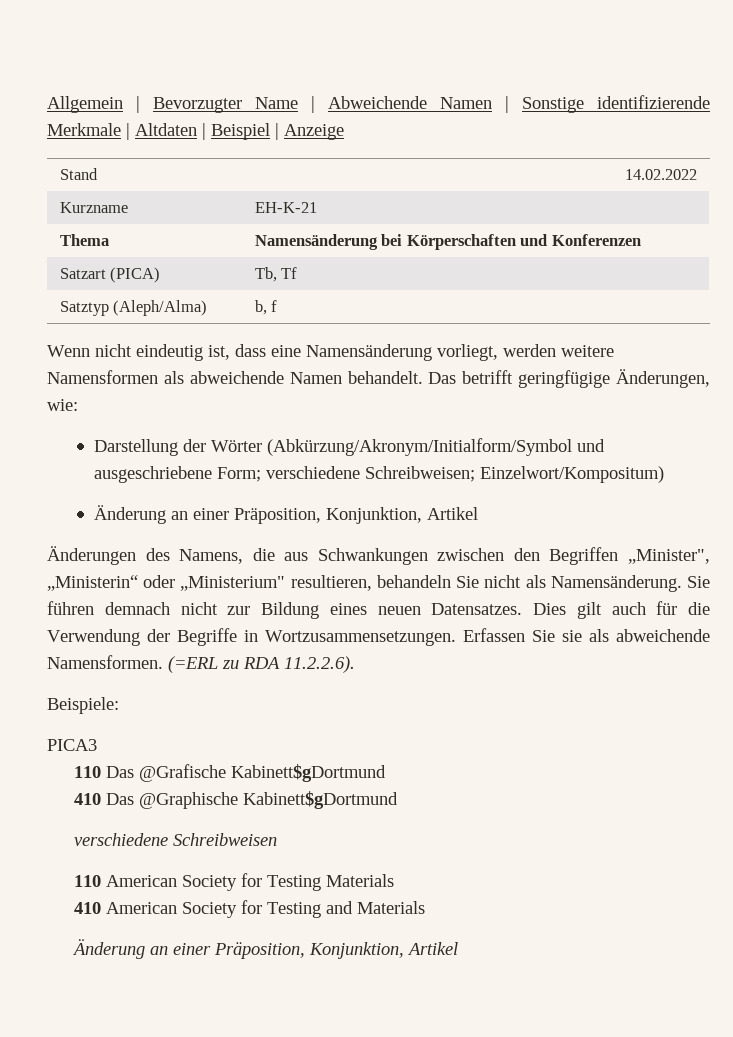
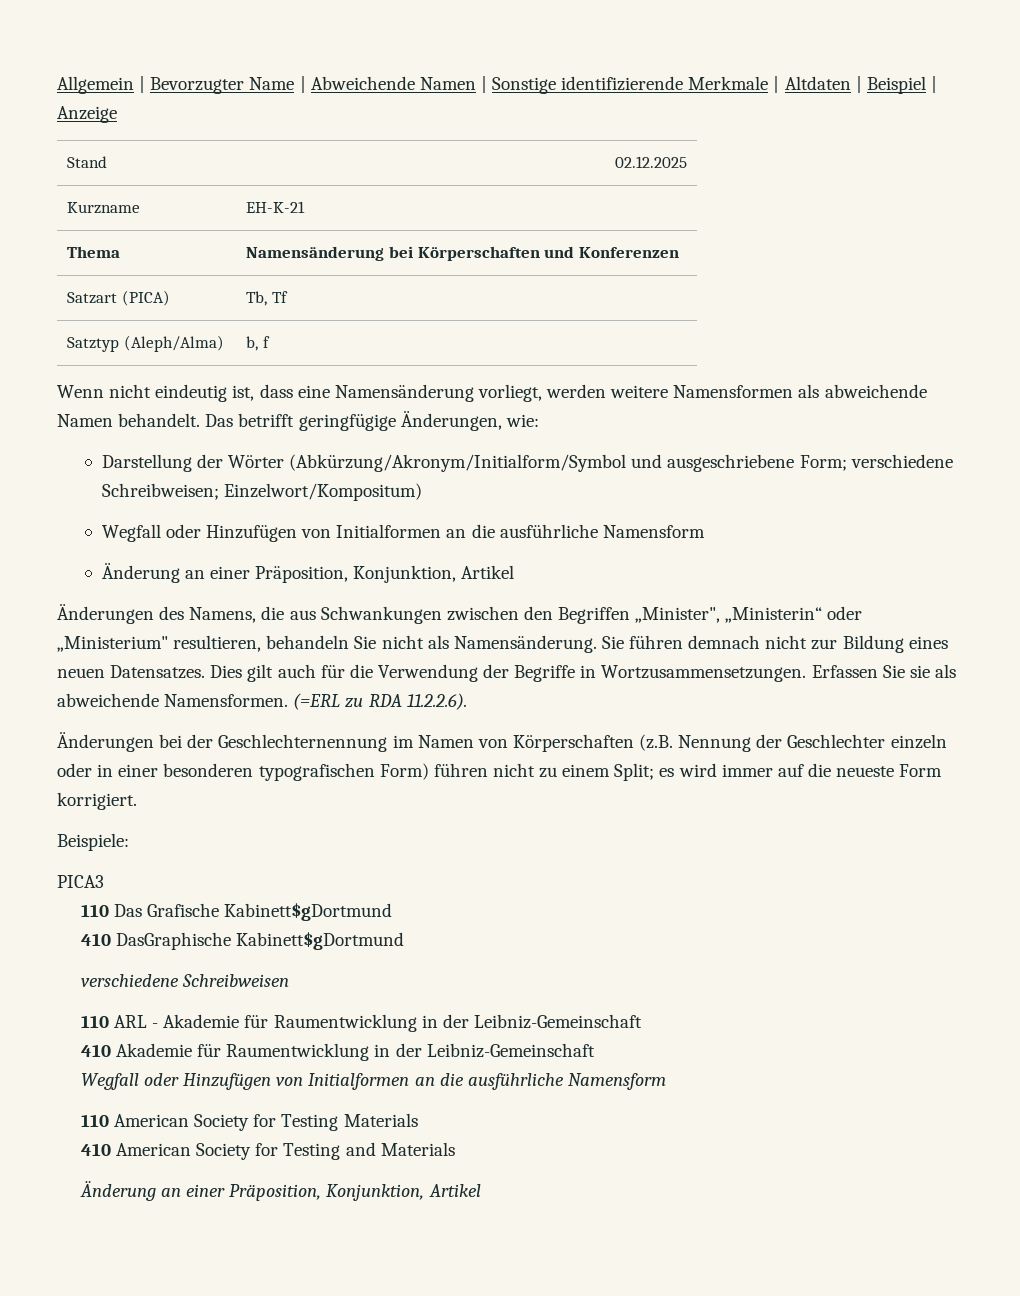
- Stand | 14.02.2022
+ Stand | 02.12.2025
  Darstellung der Wörter (Abkürzung/Akronym/Initialform/Symbol und ausgeschriebene Form; verschiedene Schreibweisen; Einzelwort/Kompositum)
+ Wegfall oder Hinzufügen von Initialformen an die ausführliche Namensform
+ Änderungen bei der Geschlechternennung im Namen von Körperschaften (z.B. Nennung der Geschlechter einzeln oder in einer besonderen typografischen Form) führen nicht zu einem Split; es wird immer auf die neueste Form korrigiert.
- 110 Das @Grafische Kabinett$gDortmund
+ 110 Das Grafische Kabinett$gDortmund
- 410 Das @Graphische Kabinett$gDortmund
+ 410 DasGraphische Kabinett$gDortmund
+ 110 ARL - Akademie für Raumentwicklung in der Leibniz-Gemeinschaft
+ 410 Akademie für Raumentwicklung in der Leibniz-Gemeinschaft
+ Wegfall oder Hinzufügen von Initialformen an die ausführliche Namensform

